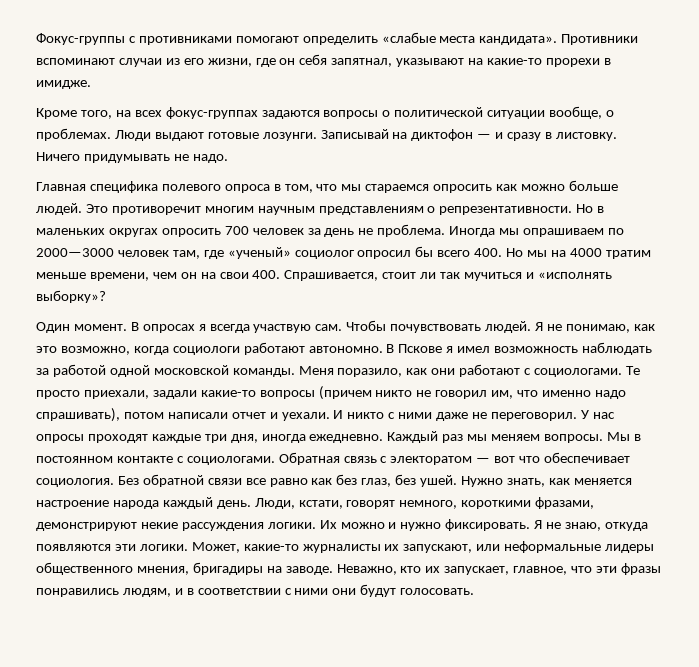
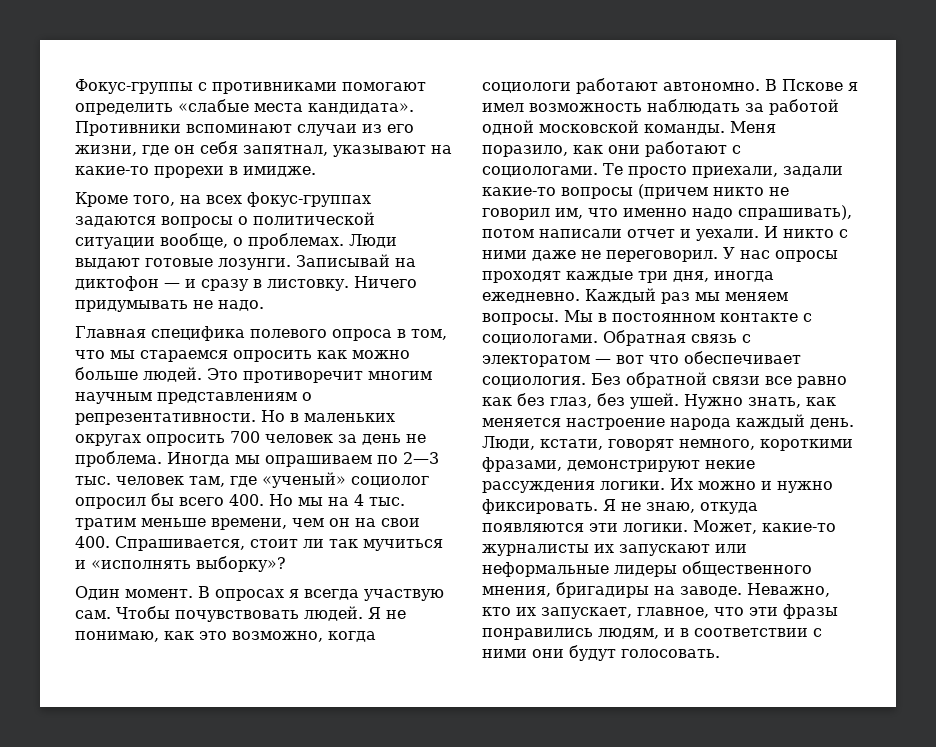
- Иногда мы опрашиваем по 2000—3000 человек там, где «ученый» социолог опросил бы всего 400. Но мы на 4000 тратим меньше времени, чем он на свои 400. Спрашивается, стоит ли так мучиться и «исполнять выборку»?
+ Иногда мы опрашиваем по 2—3 тыс. человек там, где «ученый» социолог опросил бы всего 400. Но мы на 4 тыс. тратим меньше времени, чем он на свои 400. Спрашивается, стоит ли так мучиться и «исполнять выборку»?
- Может, какие-то журналисты их запускают, или неформальные лидеры общественного мнения, бригадиры на заводе.
+ Может, какие-то журналисты их запускают или неформальные лидеры общественного мнения, бригадиры на заводе.

